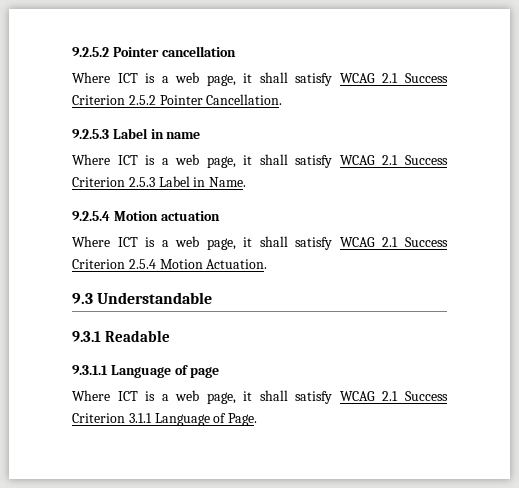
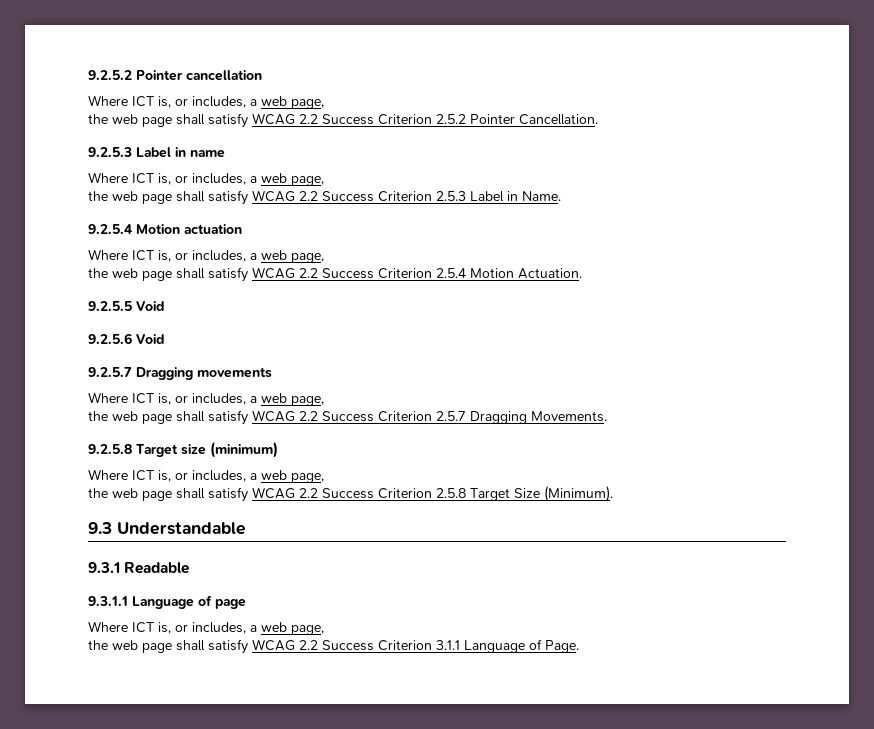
  9.2.5.2 Pointer cancellation
- Where ICT is a web page, it shall satisfy WCAG 2.1 Success Criterion 2.5.2 Pointer Cancellation.
+ Where ICT is, or includes, a web page,
+ the web page shall satisfy WCAG 2.2 Success Criterion 2.5.2 Pointer Cancellation.
  9.2.5.3 Label in name
- Where ICT is a web page, it shall satisfy WCAG 2.1 Success Criterion 2.5.3 Label in Name.
+ Where ICT is, or includes, a web page,
+ the web page shall satisfy WCAG 2.2 Success Criterion 2.5.3 Label in Name.
  9.2.5.4 Motion actuation
- Where ICT is a web page, it shall satisfy WCAG 2.1 Success Criterion 2.5.4 Motion Actuation.
+ Where ICT is, or includes, a web page,
+ the web page shall satisfy WCAG 2.2 Success Criterion 2.5.4 Motion Actuation.
+ 9.2.5.5 Void
+ 9.2.5.6 Void
+ 9.2.5.7 Dragging movements
+ Where ICT is, or includes, a web page,
+ the web page shall satisfy WCAG 2.2 Success Criterion 2.5.7 Dragging Movements.
+ 9.2.5.8 Target size (minimum)
+ Where ICT is, or includes, a web page,
+ the web page shall satisfy WCAG 2.2 Success Criterion 2.5.8 Target Size (Minimum).
  9.3.1.1 Language of page
- Where ICT is a web page, it shall satisfy WCAG 2.1 Success Criterion 3.1.1 Language of Page.
+ Where ICT is, or includes, a web page,
+ the web page shall satisfy WCAG 2.2 Success Criterion 3.1.1 Language of Page.

